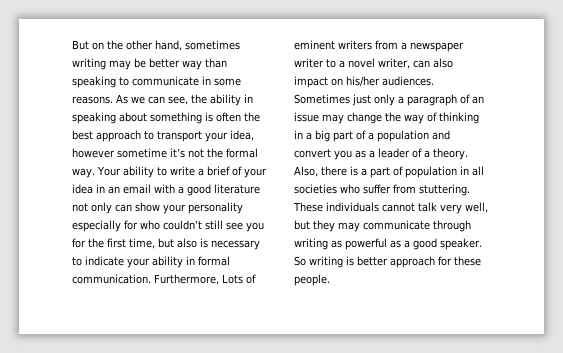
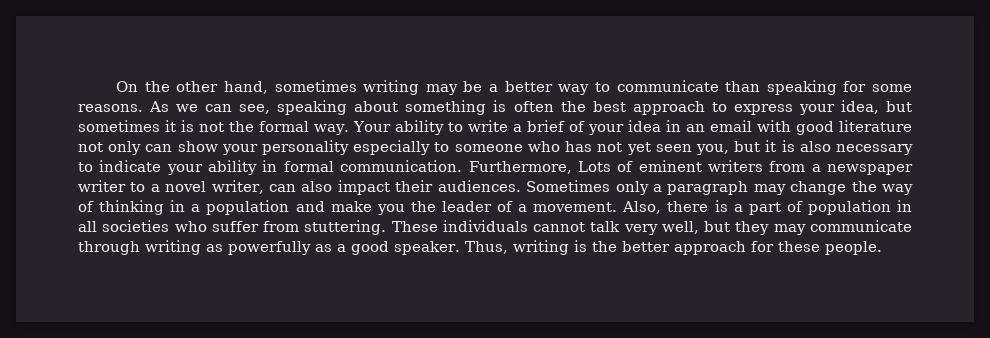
- But on the other hand, sometimes writing may be better way than speaking to communicate in some reasons.
+ On the other hand, sometimes writing may be a better way to communicate than speaking for some reasons.
- As we can see, the ability in speaking about something is often the best approach to transport your idea, however sometime it’s not the formal way.
+ As we can see, speaking about something is often the best approach to express your idea, but sometimes it is not the formal way.
- Your ability to write a brief of your idea in an email with a good literature not only can show your personality especially for who couldn’t still see you for the first time, but also is necessary to indicate your ability in formal communication.
+ Your ability to write a brief of your idea in an email with good literature not only can show your personality especially to someone who has not yet seen you, but it is also necessary to indicate your ability in formal communication.
- Furthermore, Lots of eminent writers from a newspaper writer to a novel writer, can also impact on his/her audiences.
+ Furthermore, Lots of eminent writers from a newspaper writer to a novel writer, can also impact their audiences.
- Sometimes just only a paragraph of an issue may change the way of thinking in a big part of a population and convert you as a leader of a theory.
+ Sometimes only a paragraph may change the way of thinking in a population and make you the leader of a movement.
- These individuals cannot talk very well, but they may communicate through writing as powerful as a good speaker.
+ These individuals cannot talk very well, but they may communicate through writing as powerfully as a good speaker.
- So writing is better approach for these people.
+ Thus, writing is the better approach for these people.

